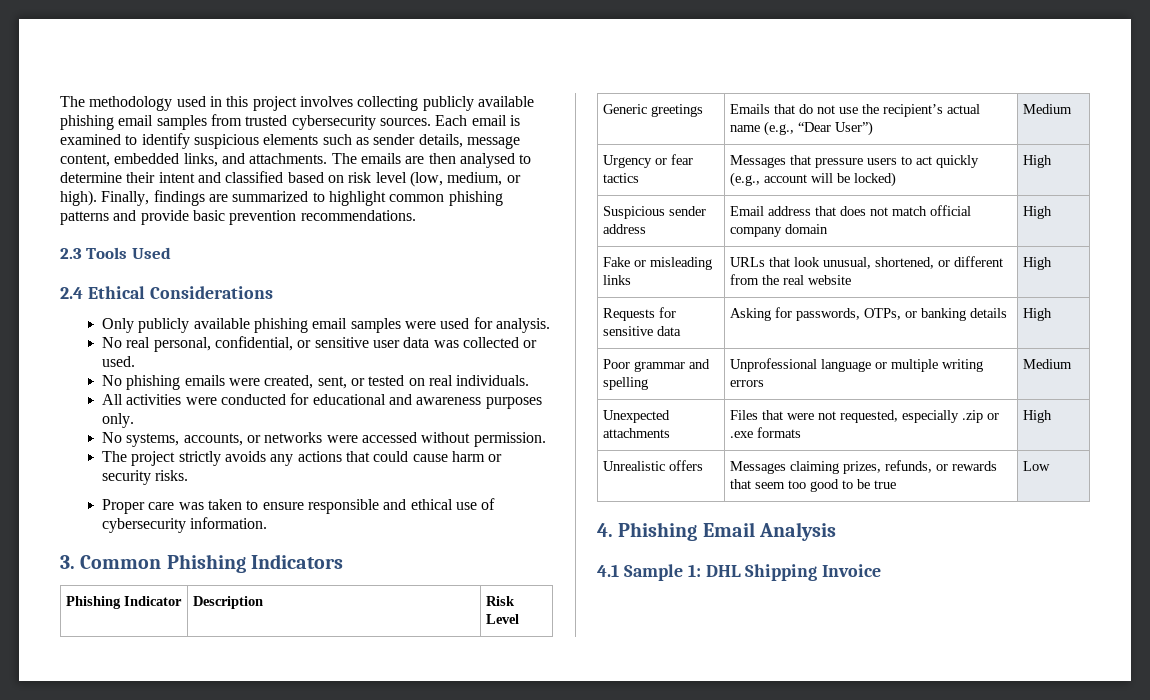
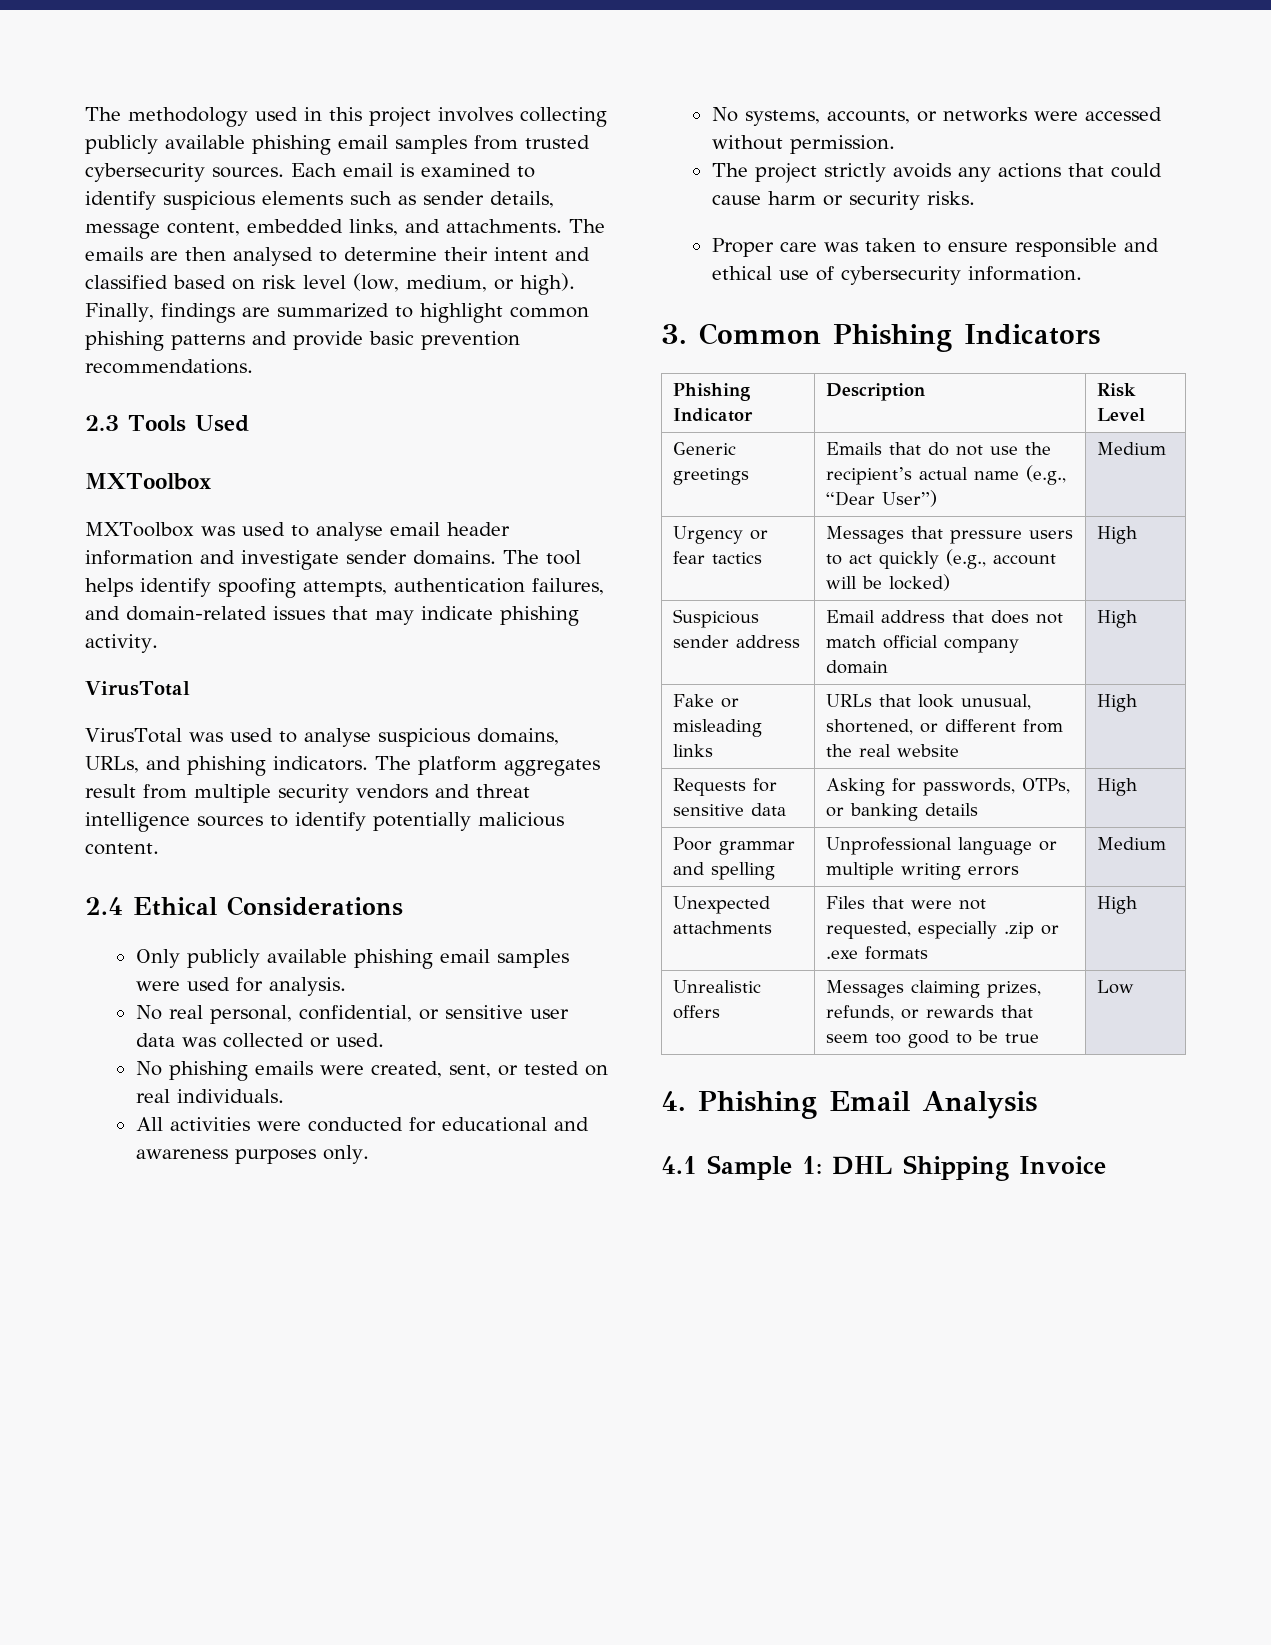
  2.3 Tools Used
+ MXToolbox
+ MXToolbox was used to analyse email header information and investigate sender domains. The tool helps identify spoofing attempts, authentication failures, and domain-related issues that may indicate phishing activity.
+ VirusTotal
+ VirusTotal was used to analyse suspicious domains, URLs, and phishing indicators. The platform aggregates result from multiple security vendors and threat intelligence sources to identify potentially malicious content.

